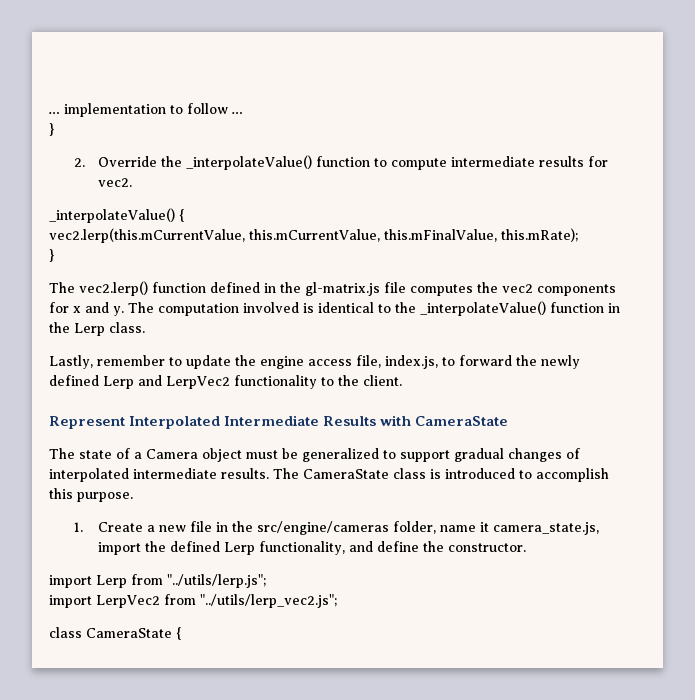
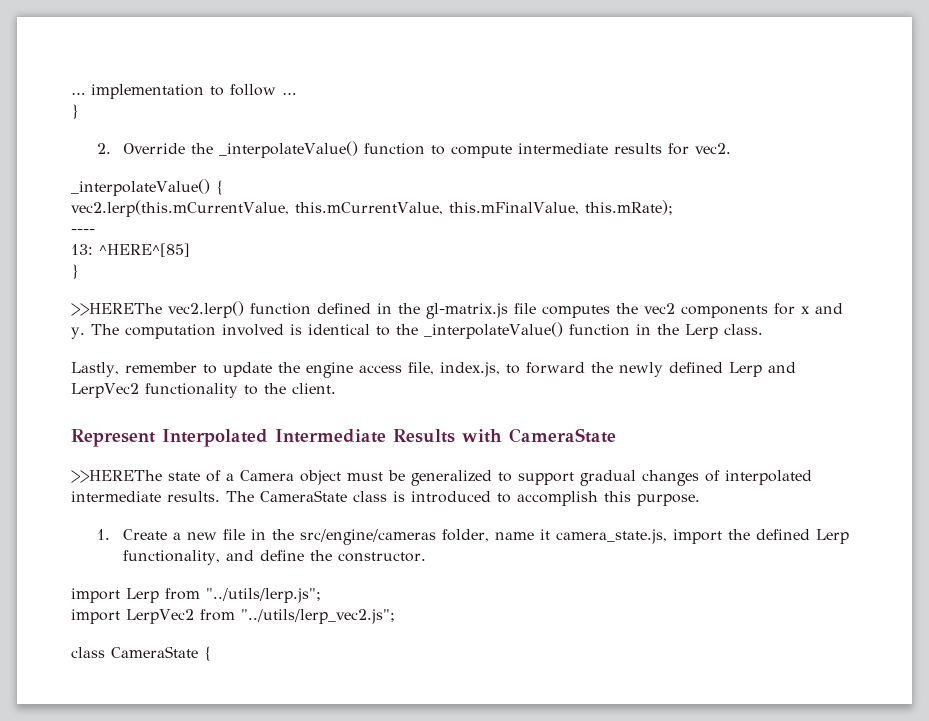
  vec2.lerp(this.mCurrentValue, this.mCurrentValue, this.mFinalValue, this.mRate);
+ ----
+ 13: ^HERE^[85]
  }
- The vec2.lerp() function defined in the gl-matrix.js file computes the vec2 components for x and y.
+ >>HEREThe vec2.lerp() function defined in the gl-matrix.js file computes the vec2 components for x and y.
- The state of a Camera object must be generalized to support gradual changes of interpolated intermediate results.
+ >>HEREThe state of a Camera object must be generalized to support gradual changes of interpolated intermediate results.

